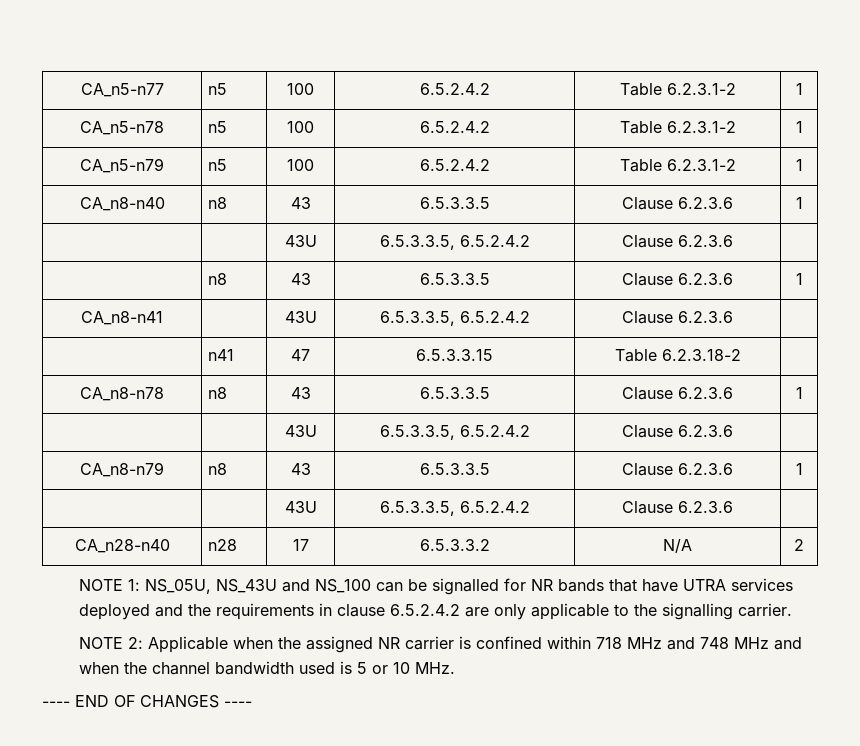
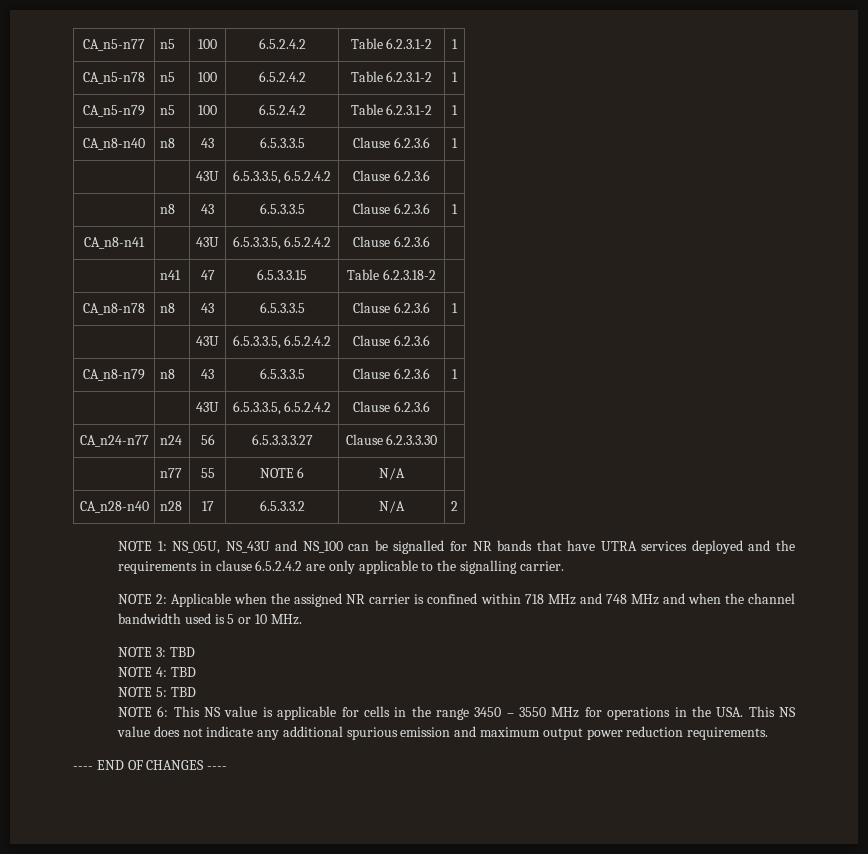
+ CA_n24-n77 | n24 | 56 | 6.5.3.3.3.27 | Clause 6.2.3.3.30 |
+ | n77 | 55 | NOTE 6 | N/A |
+ NOTE 3: TBD
+ NOTE 4: TBD
+ NOTE 5: TBD
+ NOTE 6: This NS value is applicable for cells in the range 3450 – 3550 MHz for operations in the USA. This NS value does not indicate any additional spurious emission and maximum output power reduction requirements.

